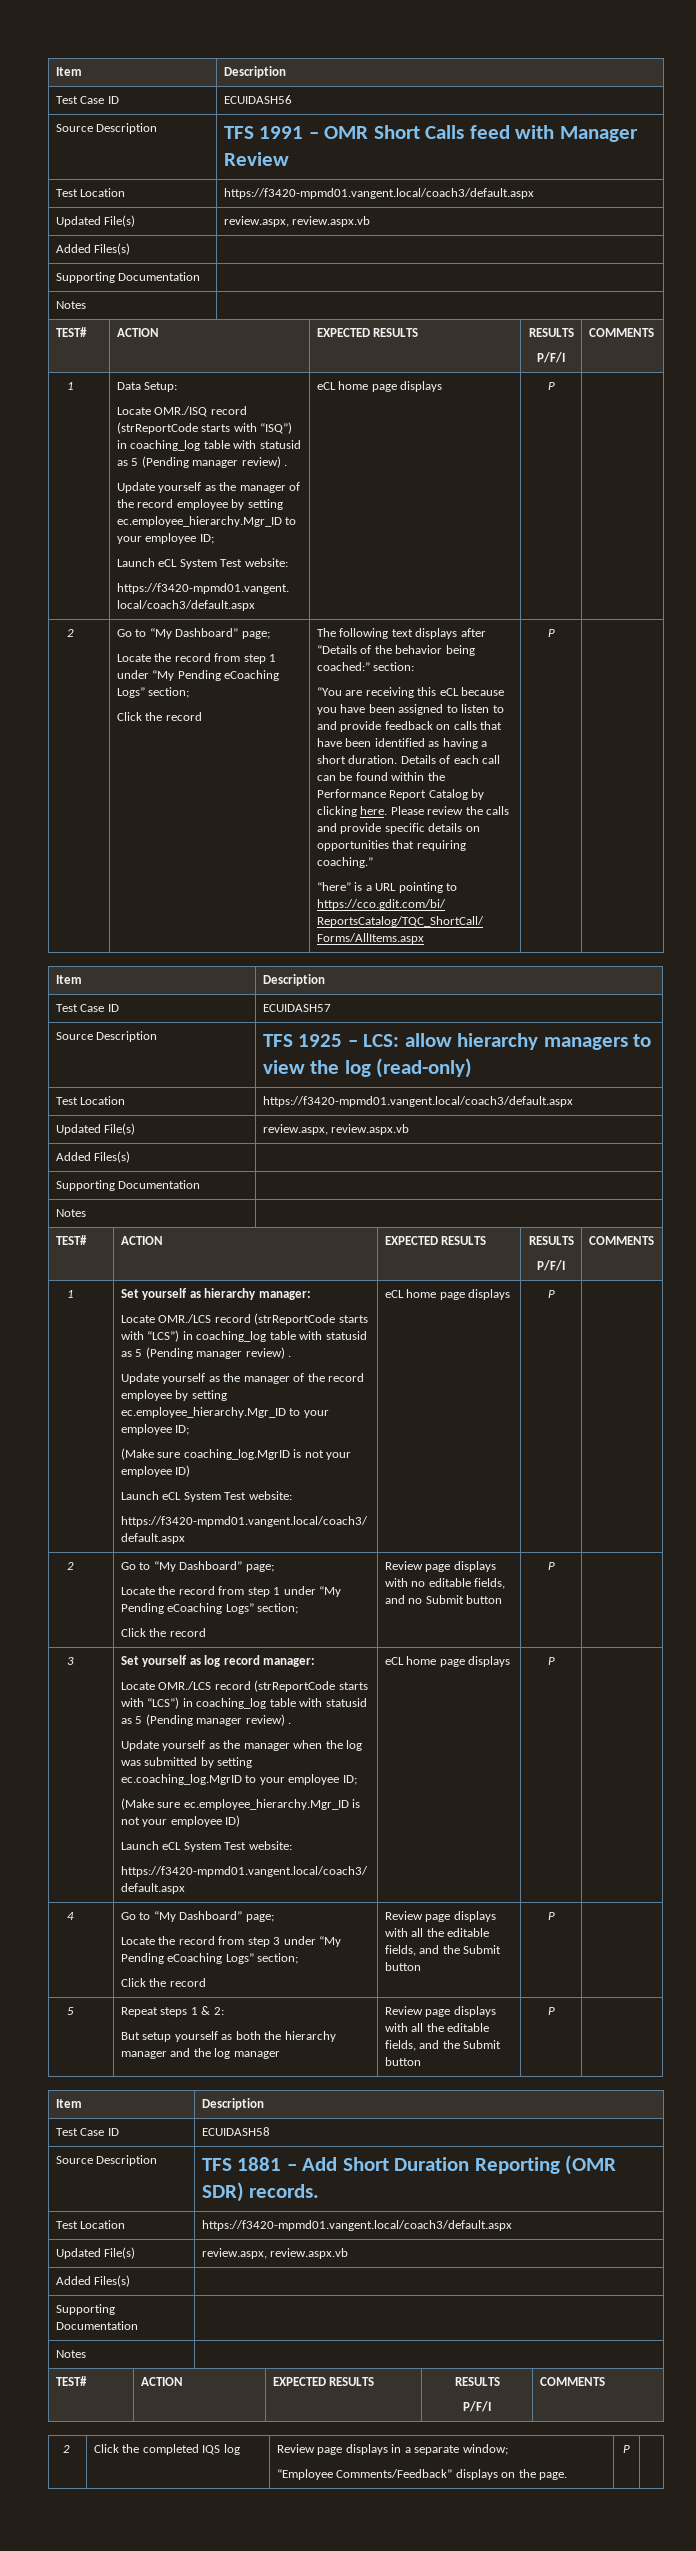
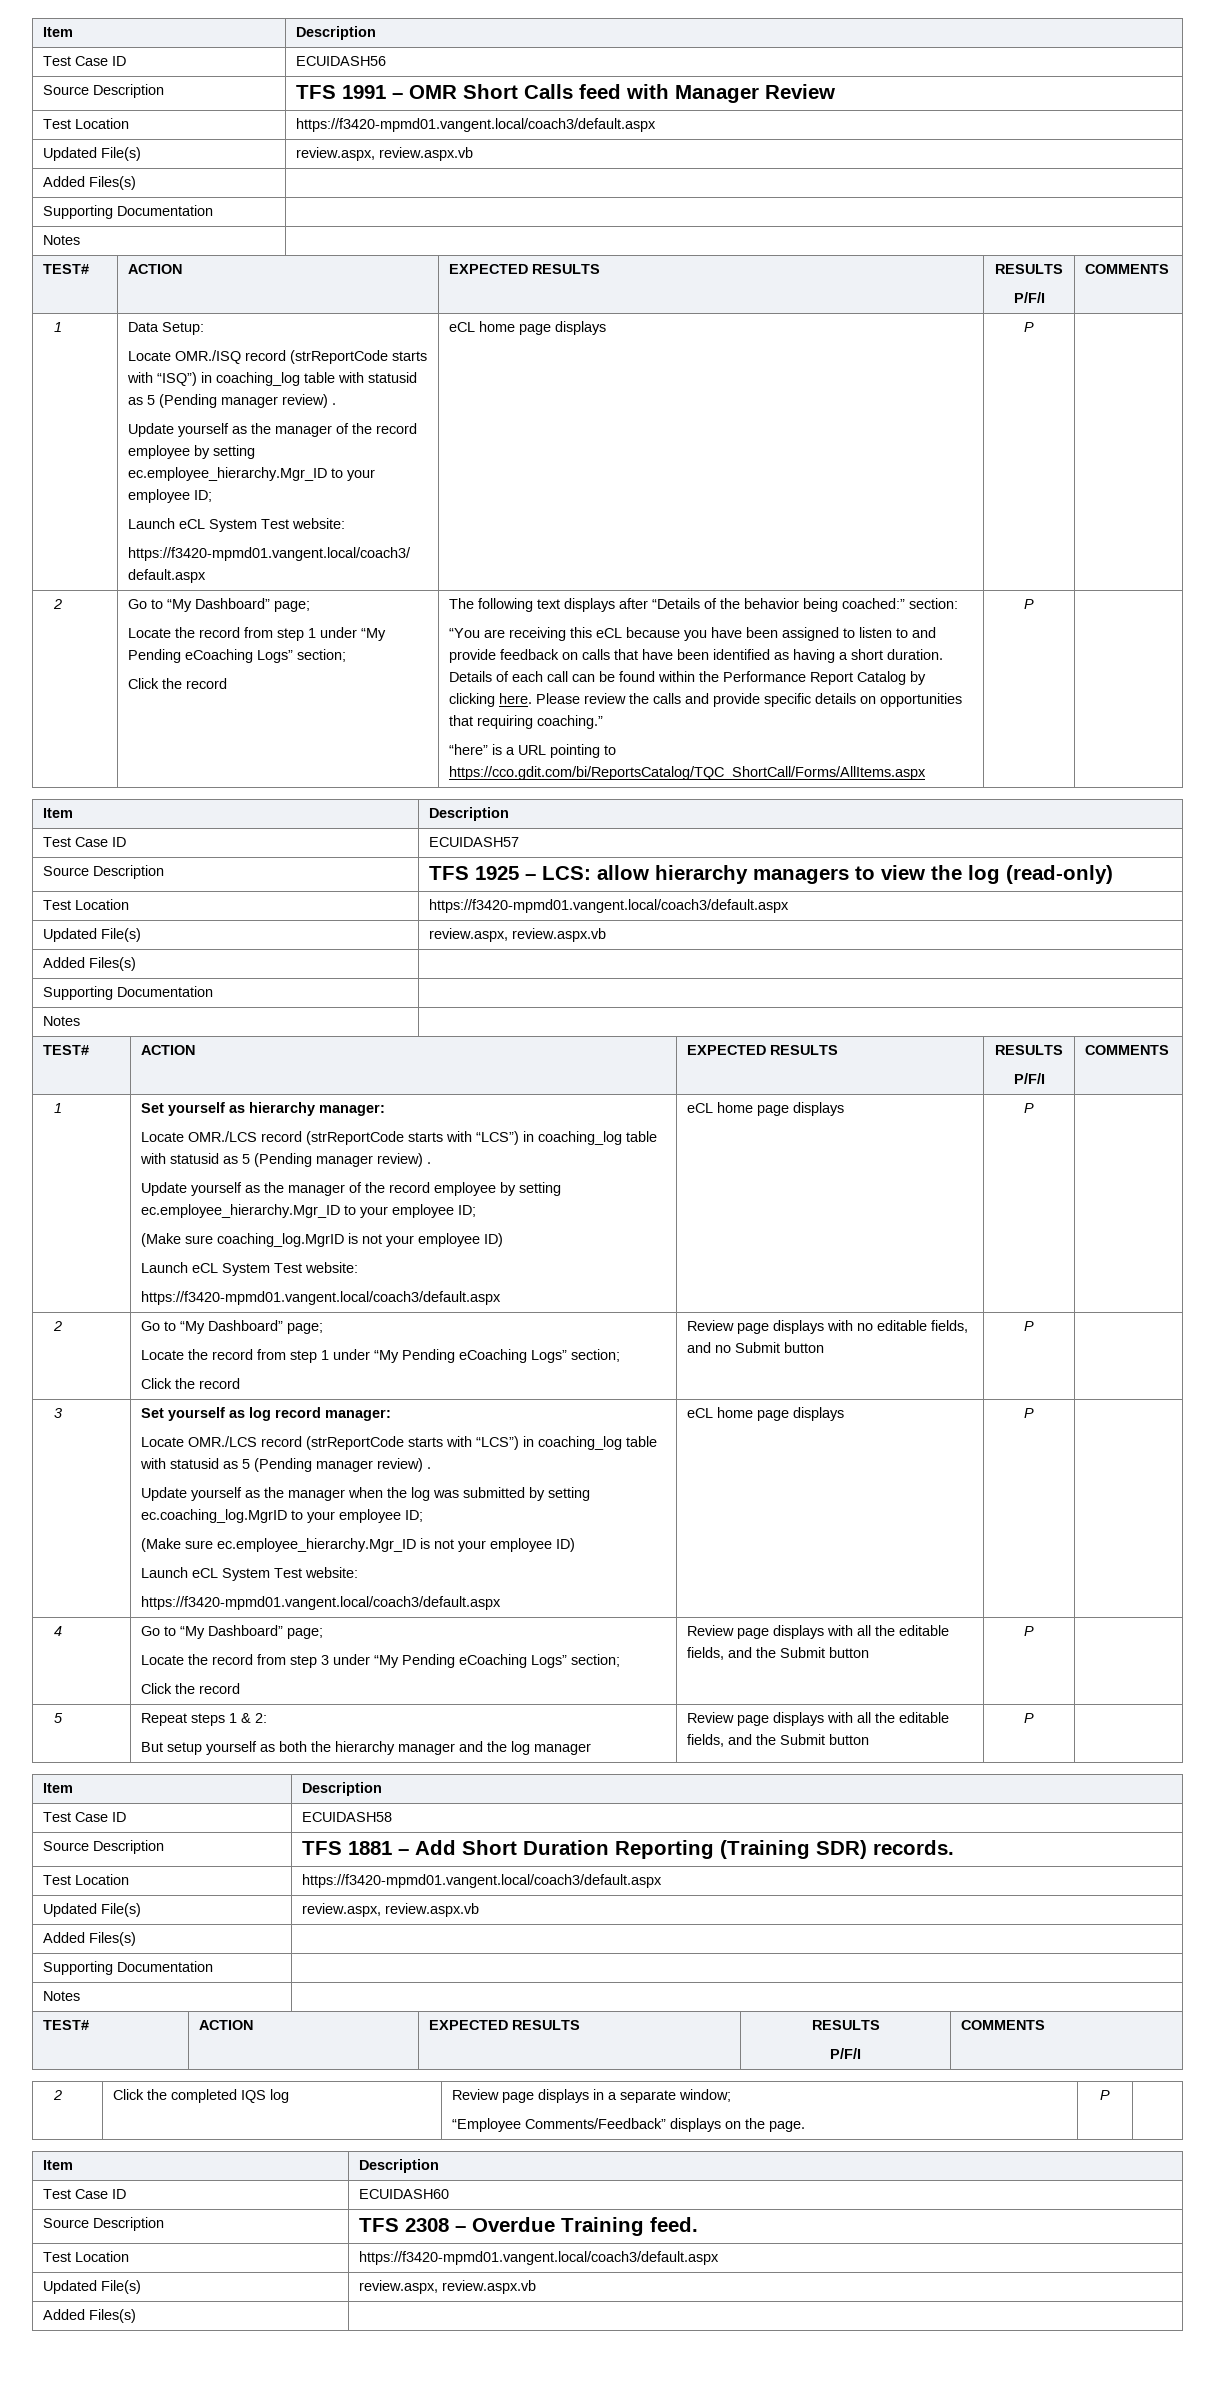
- Source Description | TFS 1881 – Add Short Duration Reporting (OMR SDR) records.
+ Source Description | TFS 1881 – Add Short Duration Reporting (Training SDR) records.
  2 | Click the completed IQS log | Review page displays in a separate window;
  “Employee Comments/Feedback” displays on the page. | P |
+ Item | Description
+ Test Case ID | ECUIDASH60
+ Source Description | TFS 2308 – Overdue Training feed.
+ Test Location | https://f3420-mpmd01.vangent.local/coach3/default.aspx
+ Updated File(s) | review.aspx, review.aspx.vb
+ Added Files(s) |

